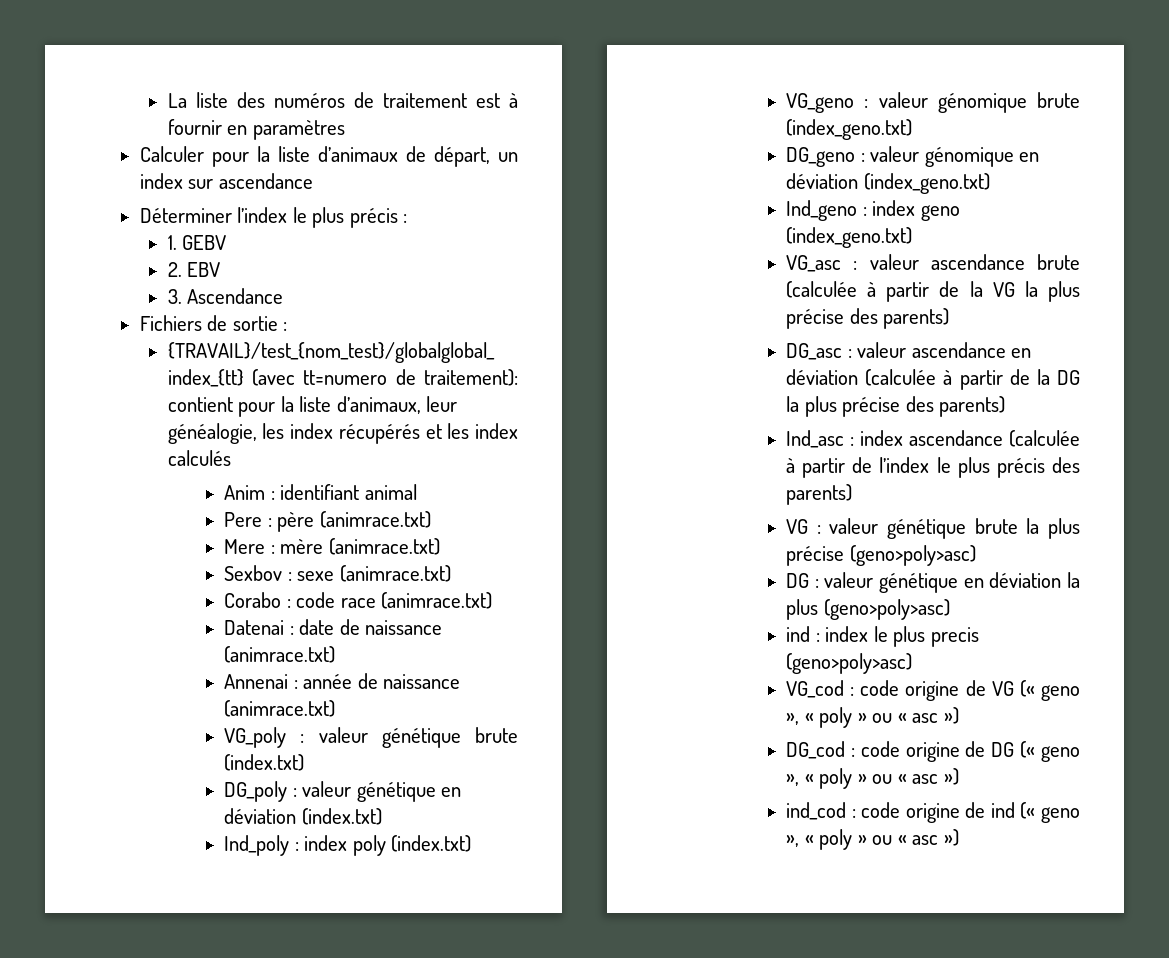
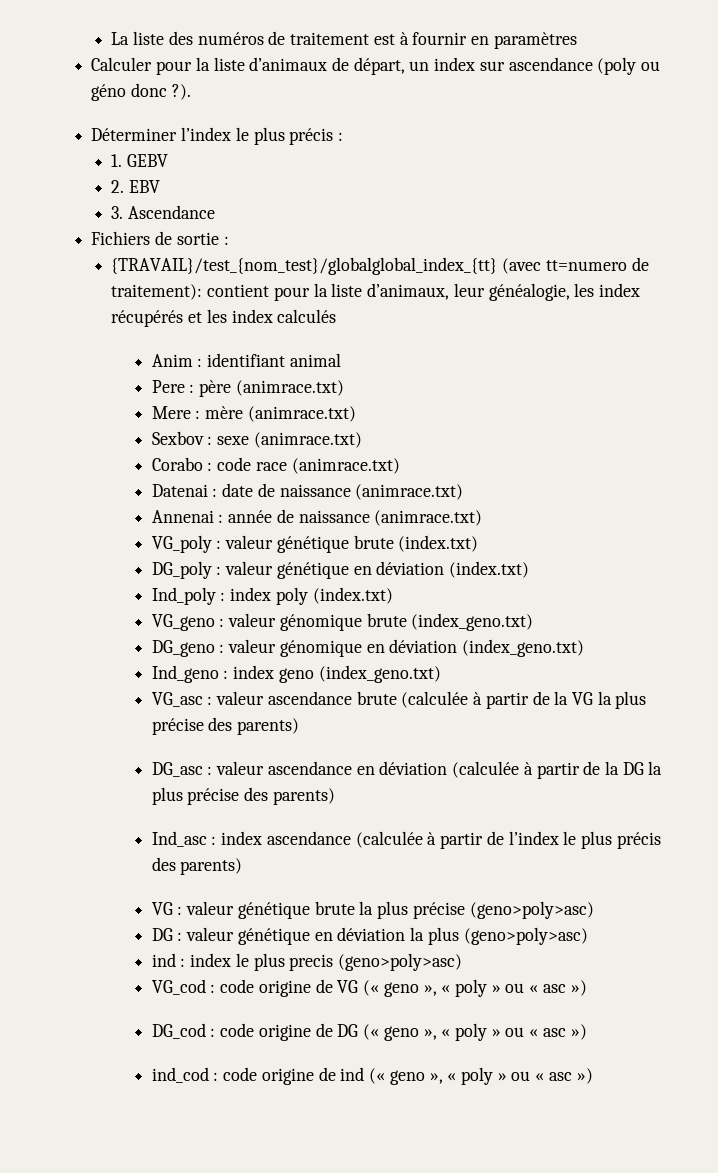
- Calculer pour la liste d’animaux de départ, un index sur ascendance
+ Calculer pour la liste d’animaux de départ, un index sur ascendance (poly ou géno donc ?).

